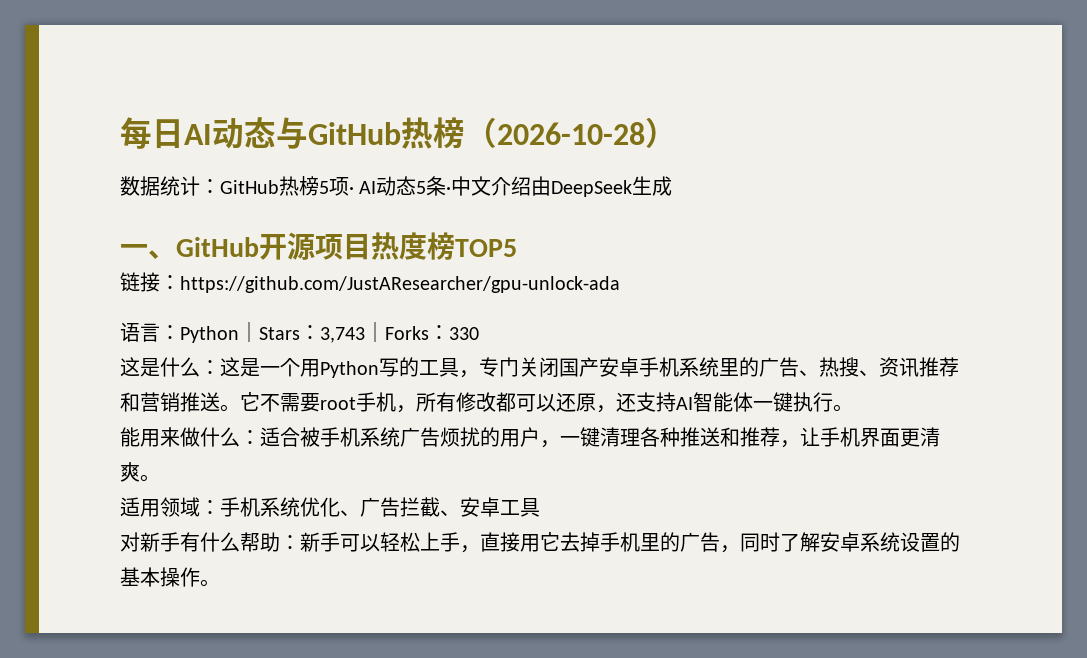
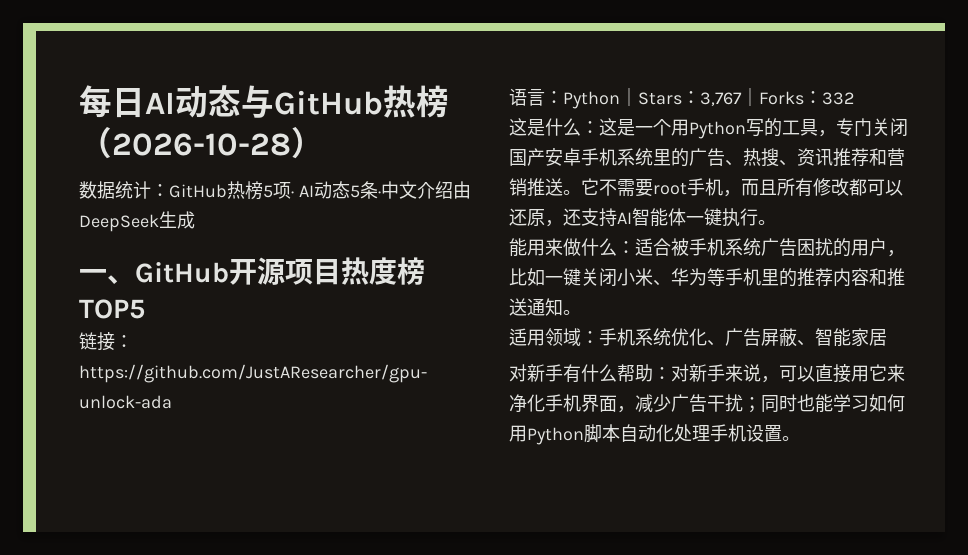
- 语言：Python｜Stars：3,743｜Forks：330
+ 语言：Python｜Stars：3,767｜Forks：332
- 它不需要root手机，所有修改都可以还原，还支持AI智能体一键执行。
+ 它不需要root手机，而且所有修改都可以还原，还支持AI智能体一键执行。
- 能用来做什么：适合被手机系统广告烦扰的用户，一键清理各种推送和推荐，让手机界面更清爽。
+ 能用来做什么：适合被手机系统广告困扰的用户，比如一键关闭小米、华为等手机里的推荐内容和推送通知。
- 适用领域：手机系统优化、广告拦截、安卓工具
+ 适用领域：手机系统优化、广告屏蔽、智能家居
- 对新手有什么帮助：新手可以轻松上手，直接用它去掉手机里的广告，同时了解安卓系统设置的基本操作。
+ 对新手有什么帮助：对新手来说，可以直接用它来净化手机界面，减少广告干扰；同时也能学习如何用Python脚本自动化处理手机设置。

